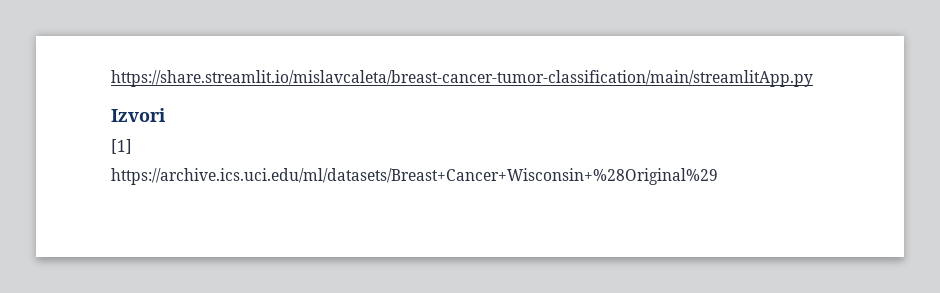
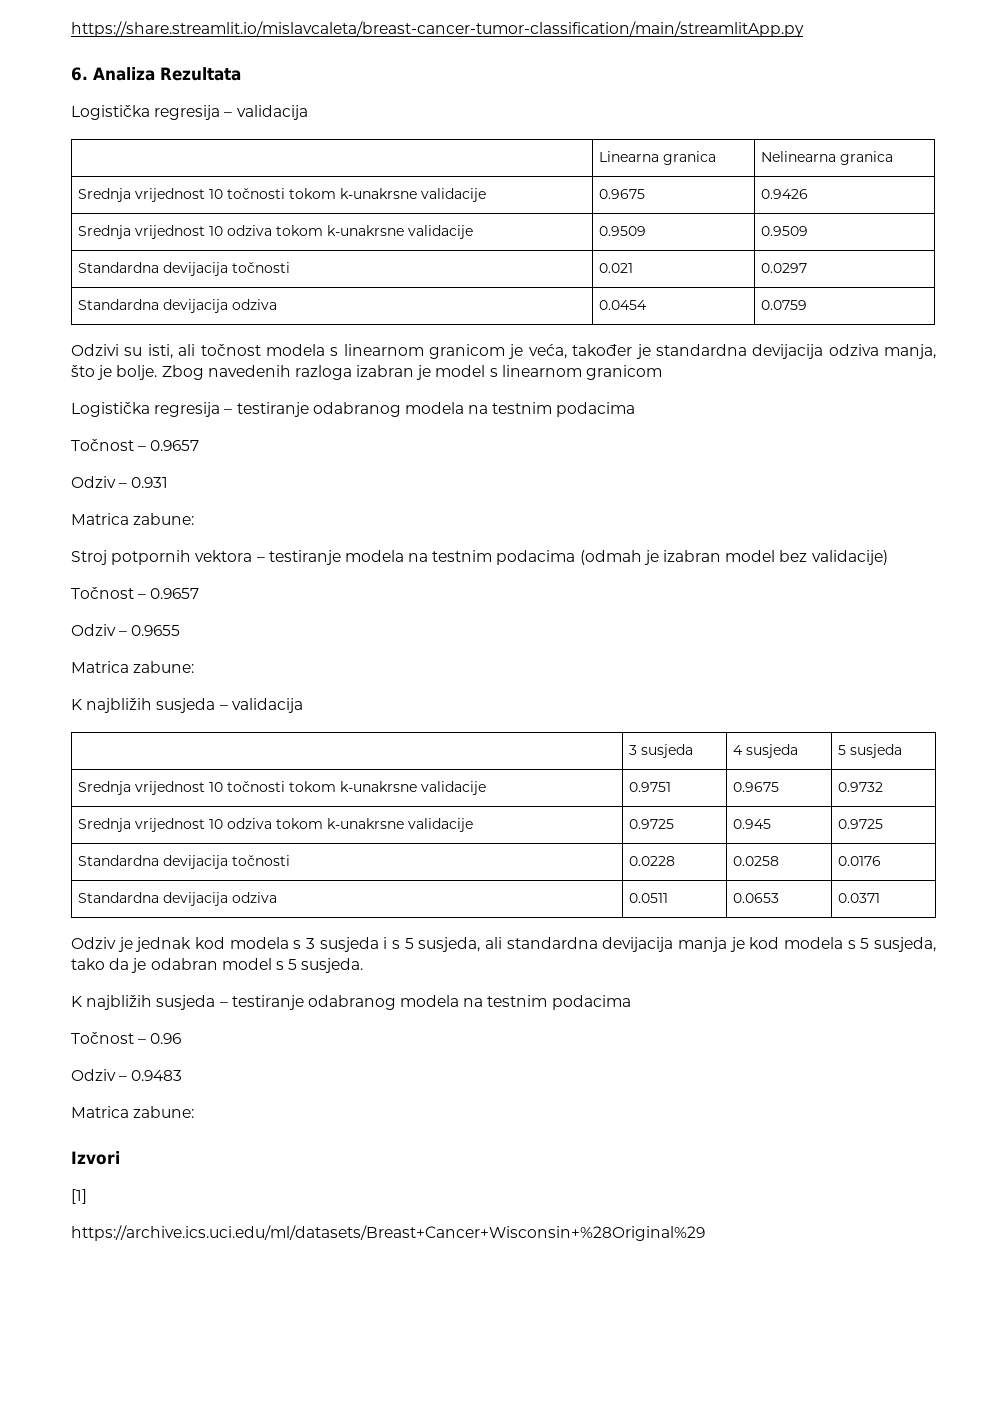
+ 6. Analiza Rezultata
+ Logistička regresija – validacija
+ | Linearna granica | Nelinearna granica
+ Srednja vrijednost 10 točnosti tokom k-unakrsne validacije | 0.9675 | 0.9426
+ Srednja vrijednost 10 odziva tokom k-unakrsne validacije | 0.9509 | 0.9509
+ Standardna devijacija točnosti | 0.021 | 0.0297
+ Standardna devijacija odziva | 0.0454 | 0.0759
+ Odzivi su isti, ali točnost modela s linearnom granicom je veća, također je standardna devijacija odziva manja, što je bolje. Zbog navedenih razloga izabran je model s linearnom granicom
+ Logistička regresija – testiranje odabranog modela na testnim podacima
+ Točnost – 0.9657
+ Odziv – 0.931
+ Matrica zabune:
+ Stroj potpornih vektora – testiranje modela na testnim podacima (odmah je izabran model bez validacije)
+ Točnost – 0.9657
+ Odziv – 0.9655
+ Matrica zabune:
+ K najbližih susjeda – validacija
+ | 3 susjeda | 4 susjeda | 5 susjeda
+ Srednja vrijednost 10 točnosti tokom k-unakrsne validacije | 0.9751 | 0.9675 | 0.9732
+ Srednja vrijednost 10 odziva tokom k-unakrsne validacije | 0.9725 | 0.945 | 0.9725
+ Standardna devijacija točnosti | 0.0228 | 0.0258 | 0.0176
+ Standardna devijacija odziva | 0.0511 | 0.0653 | 0.0371
+ Odziv je jednak kod modela s 3 susjeda i s 5 susjeda, ali standardna devijacija manja je kod modela s 5 susjeda, tako da je odabran model s 5 susjeda.
+ K najbližih susjeda – testiranje odabranog modela na testnim podacima
+ Točnost – 0.96
+ Odziv – 0.9483
+ Matrica zabune:

